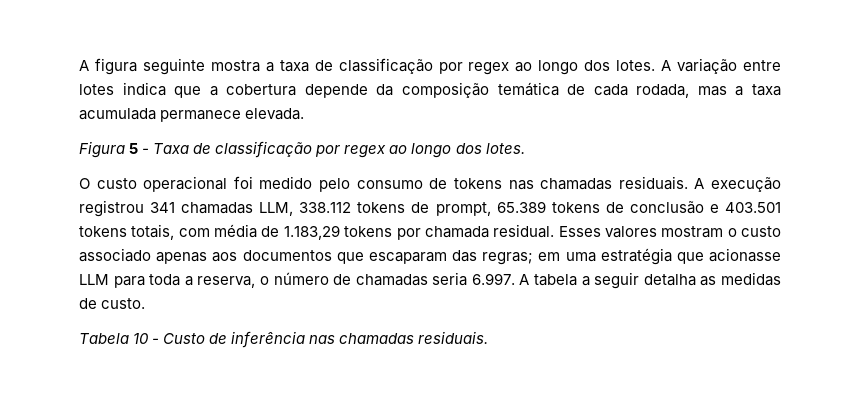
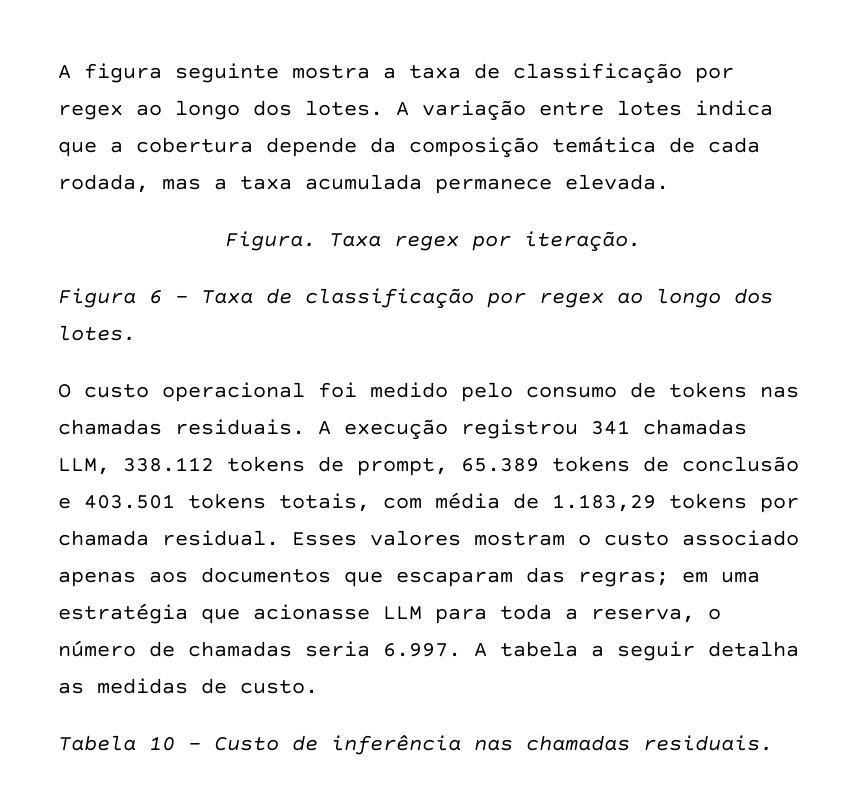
+ Figura. Taxa regex por iteração.
- Figura 5 - Taxa de classificação por regex ao longo dos lotes.
+ Figura 6 - Taxa de classificação por regex ao longo dos lotes.

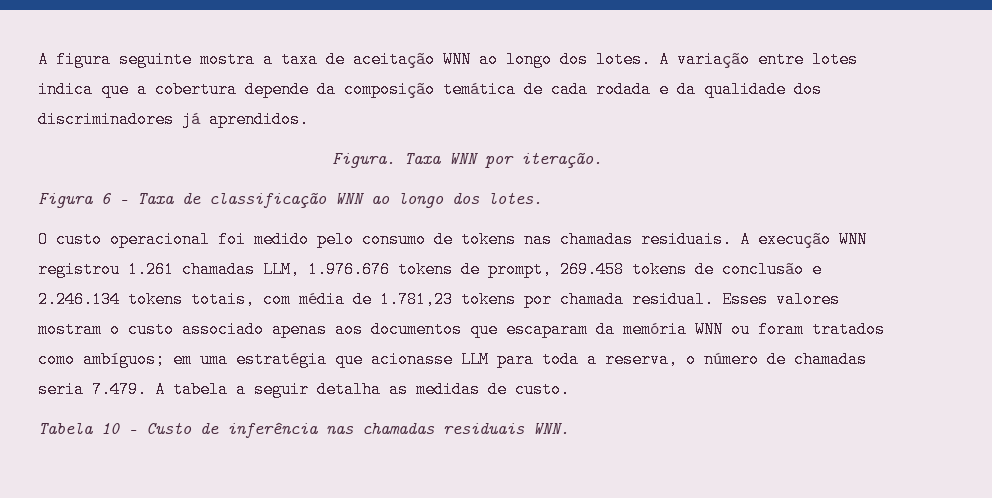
- A figura seguinte mostra a taxa de classificação por regex ao longo dos lotes.
+ A figura seguinte mostra a taxa de aceitação WNN ao longo dos lotes.
- A variação entre lotes indica que a cobertura depende da composição temática de cada rodada, mas a taxa acumulada permanece elevada.
+ A variação entre lotes indica que a cobertura depende da composição temática de cada rodada e da qualidade dos discriminadores já aprendidos.
- Taxa regex por iteração.
+ Taxa WNN por iteração.
- Figura 6 - Taxa de classificação por regex ao longo dos lotes.
+ Figura 6 - Taxa de classificação WNN ao longo dos lotes.
- A execução registrou 341 chamadas LLM, 338.112 tokens de prompt, 65.389 tokens de conclusão e 403.501 tokens totais, com média de 1.183,29 tokens por chamada residual.
+ A execução WNN registrou 1.261 chamadas LLM, 1.976.676 tokens de prompt, 269.458 tokens de conclusão e 2.246.134 tokens totais, com média de 1.781,23 tokens por chamada residual.
- Esses valores mostram o custo associado apenas aos documentos que escaparam das regras; em uma estratégia que acionasse LLM para toda a reserva, o número de chamadas seria 6.997. A tabela a seguir detalha as medidas de custo.
+ Esses valores mostram o custo associado apenas aos documentos que escaparam da memória WNN ou foram tratados como ambíguos; em uma estratégia que acionasse LLM para toda a reserva, o número de chamadas seria 7.479. A tabela a seguir detalha as medidas de custo.
- Tabela 10 - Custo de inferência nas chamadas residuais.
+ Tabela 10 - Custo de inferência nas chamadas residuais WNN.

